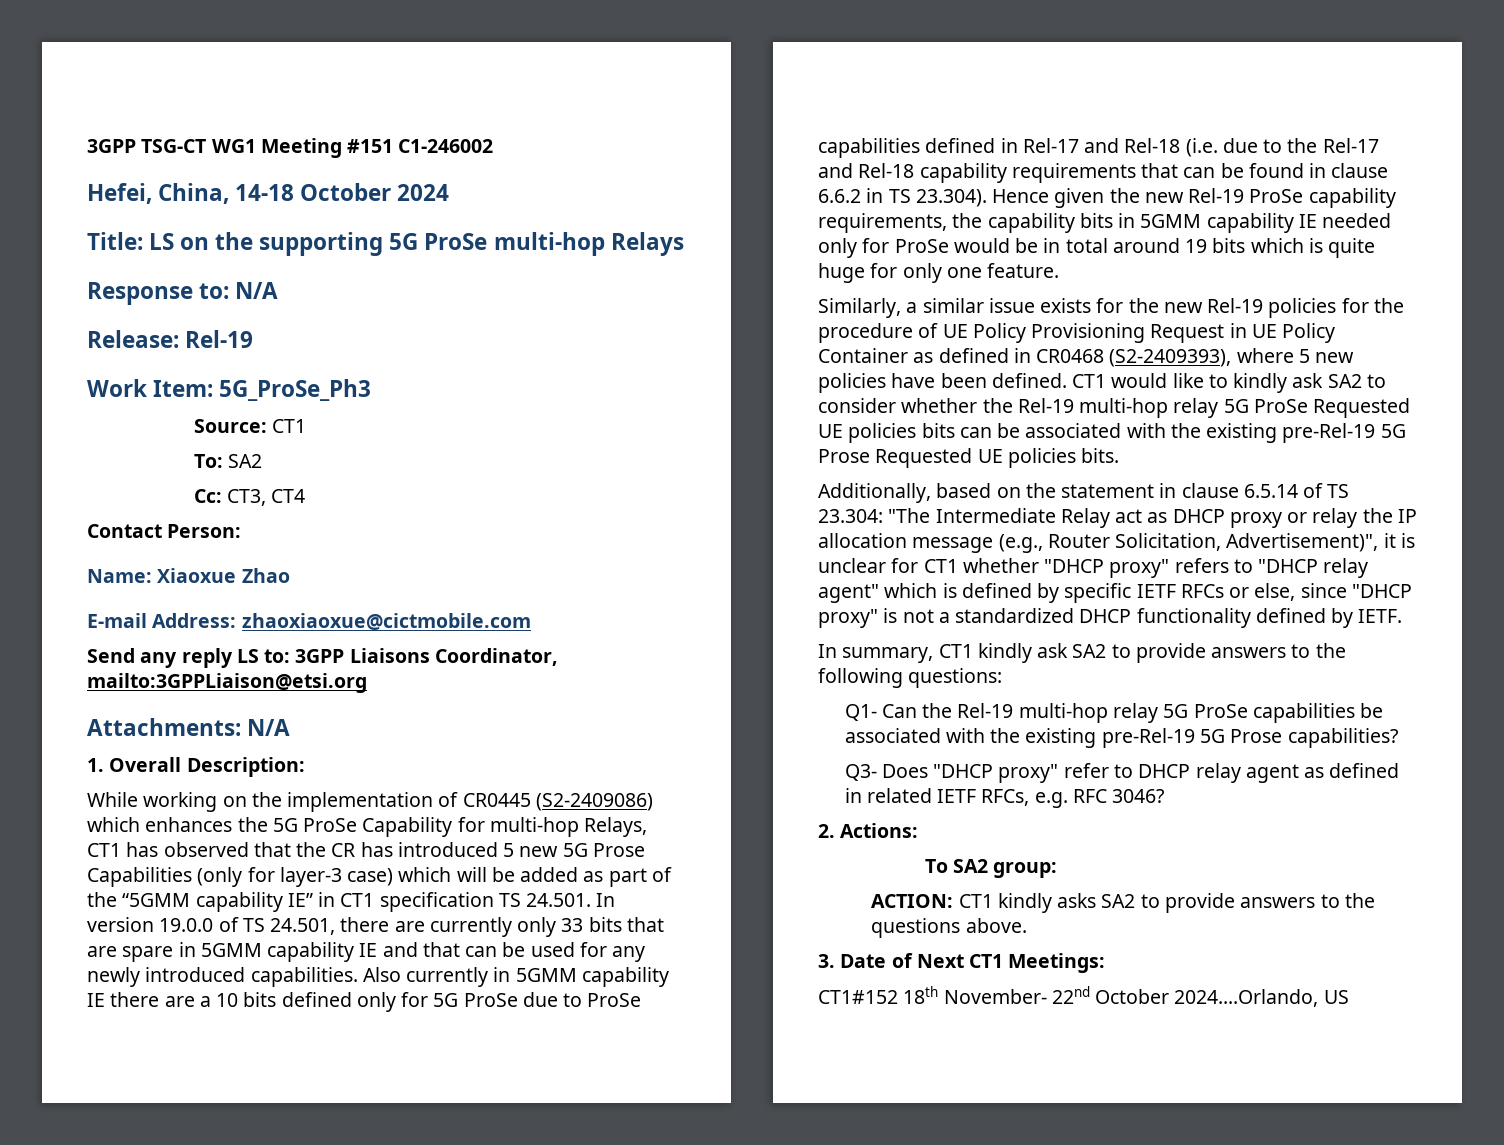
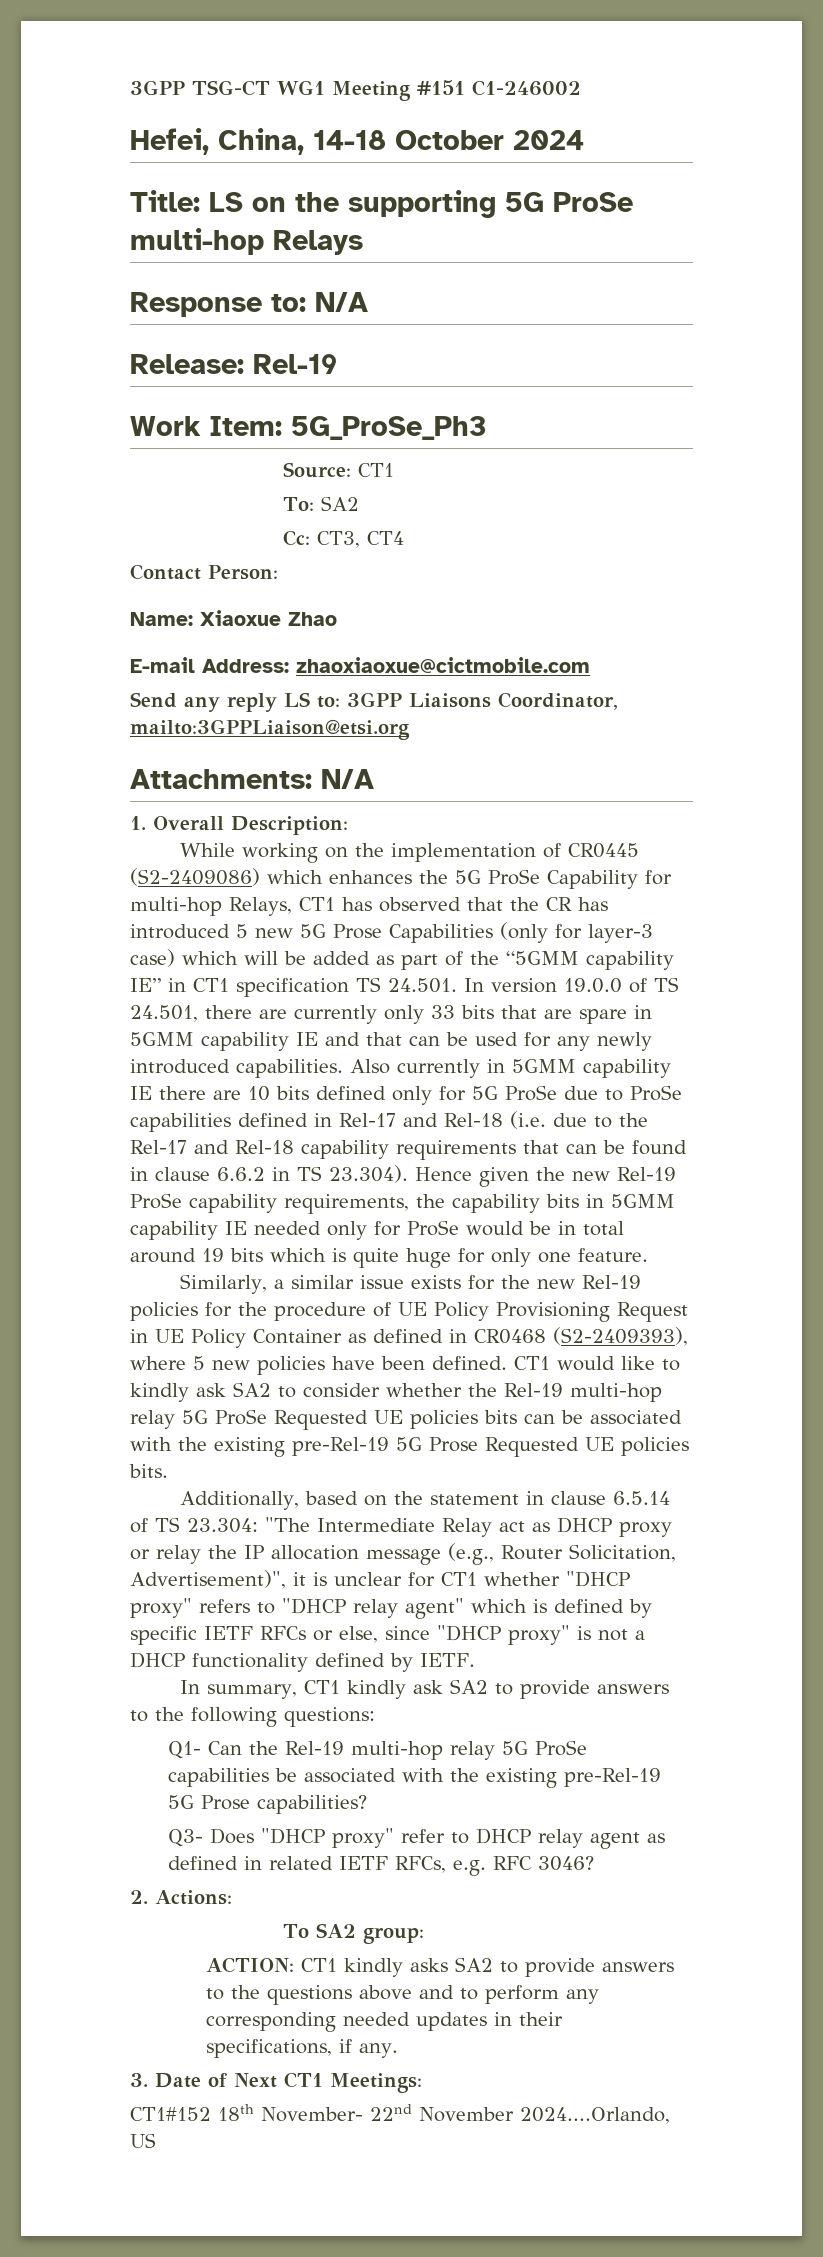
- Also currently in 5GMM capability IE there are a 10 bits defined only for 5G ProSe due to ProSe capabilities defined in Rel-17 and Rel-18 (i.e. due to the Rel-17 and Rel-18 capability requirements that can be found in clause 6.6.2 in TS 23.304). Hence given the new Rel-19 ProSe capability requirements, the capability bits in 5GMM capability IE needed only for ProSe would be in total around 19 bits which is quite huge for only one feature.
+ Also currently in 5GMM capability IE there are 10 bits defined only for 5G ProSe due to ProSe capabilities defined in Rel-17 and Rel-18 (i.e. due to the Rel-17 and Rel-18 capability requirements that can be found in clause 6.6.2 in TS 23.304). Hence given the new Rel-19 ProSe capability requirements, the capability bits in 5GMM capability IE needed only for ProSe would be in total around 19 bits which is quite huge for only one feature.
- "The Intermediate Relay act as DHCP proxy or relay the IP allocation message (e.g., Router Solicitation, Advertisement)", it is unclear for CT1 whether "DHCP proxy" refers to "DHCP relay agent" which is defined by specific IETF RFCs or else, since "DHCP proxy" is not a standardized DHCP functionality defined by IETF.
+ "The Intermediate Relay act as DHCP proxy or relay the IP allocation message (e.g., Router Solicitation, Advertisement)", it is unclear for CT1 whether "DHCP proxy" refers to "DHCP relay agent" which is defined by specific IETF RFCs or else, since "DHCP proxy" is not a DHCP functionality defined by IETF.
- ACTION: CT1 kindly asks SA2 to provide answers to the questions above.
+ ACTION: CT1 kindly asks SA2 to provide answers to the questions above and to perform any corresponding needed updates in their specifications, if any.
- CT1#152 18th November- 22nd October 2024....Orlando, US
+ CT1#152 18th November- 22nd November 2024....Orlando, US

